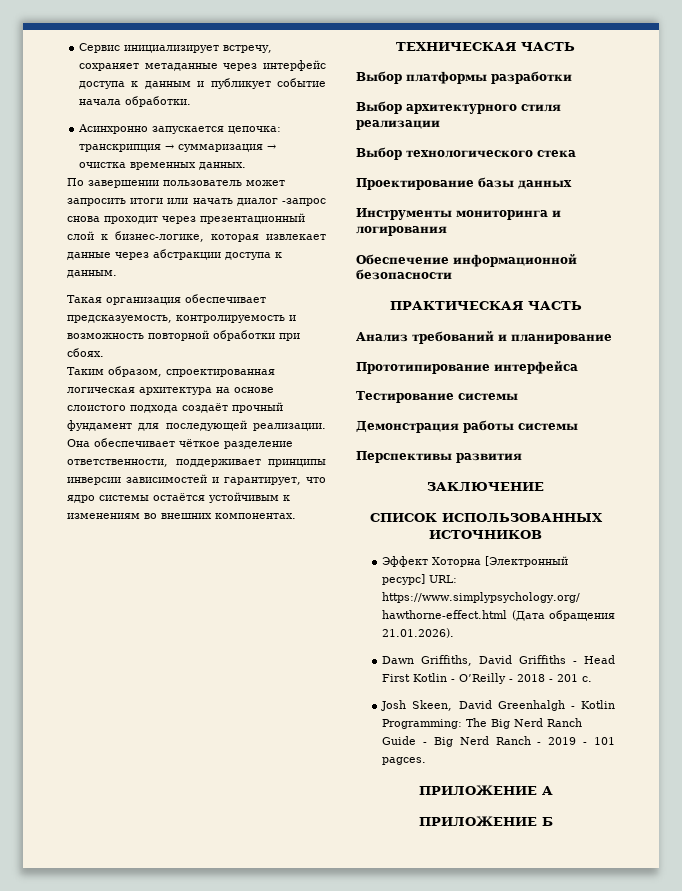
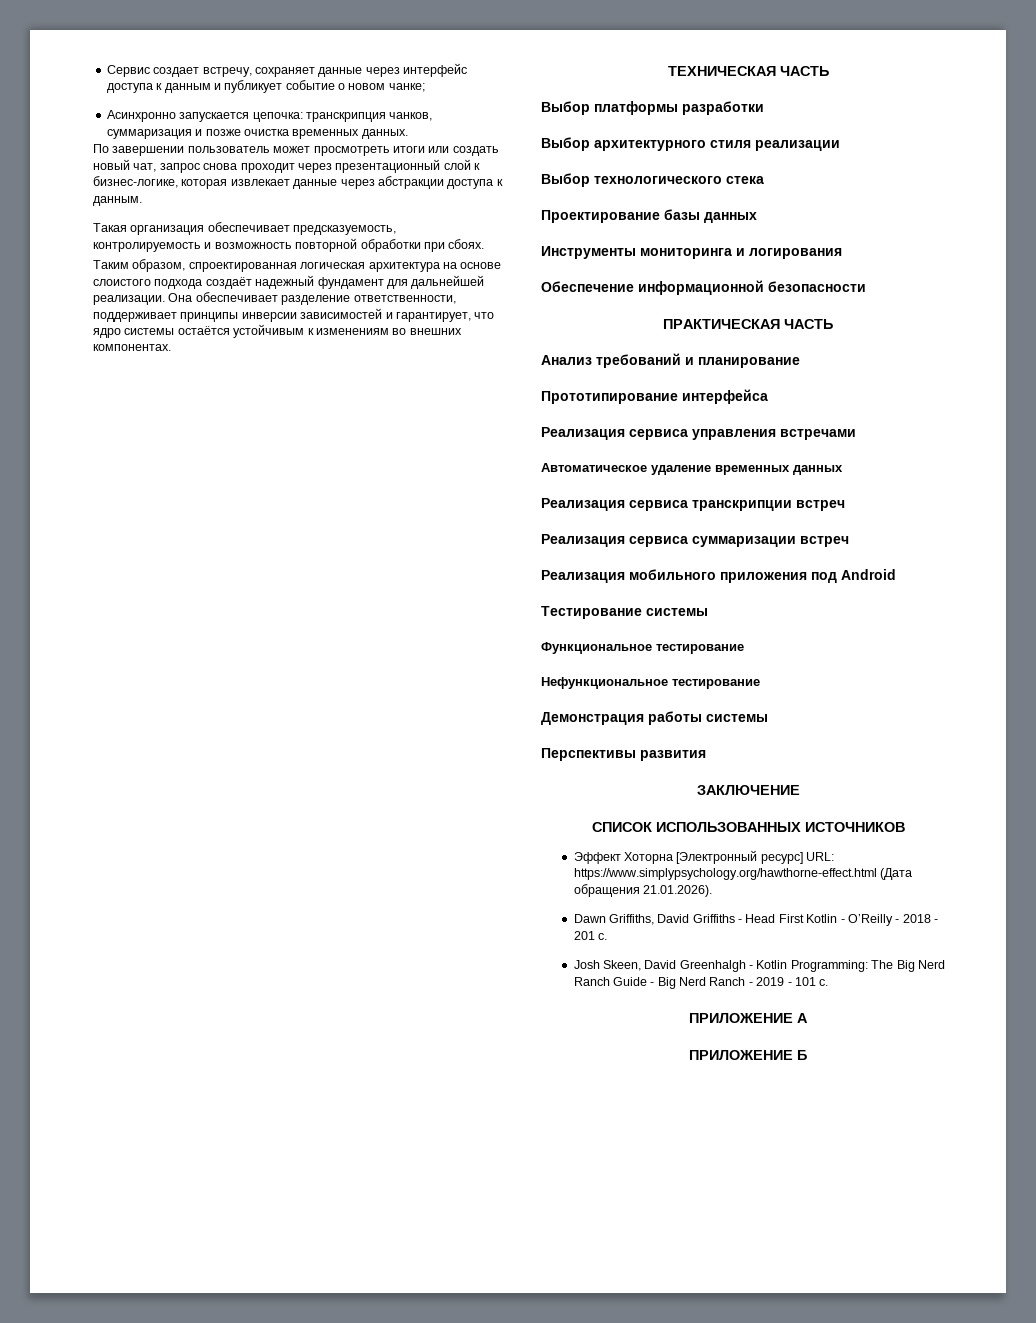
- Сервис инициализирует встречу, сохраняет метаданные через интерфейс доступа к данным и публикует событие начала обработки.
+ Сервис создает встречу, сохраняет данные через интерфейс доступа к данным и публикует событие о новом чанке;
- Асинхронно запускается цепочка: транскрипция → суммаризация → очистка временных данных.
+ Асинхронно запускается цепочка: транскрипция чанков, суммаризация и позже очистка временных данных.
- По завершении пользователь может запросить итоги или начать диалог -запрос снова проходит через презентационный слой к бизнес-логике, которая извлекает данные через абстракции доступа к данным.
+ По завершении пользователь может просмотреть итоги или создать новый чат, запрос снова проходит через презентационный слой к бизнес-логике, которая извлекает данные через абстракции доступа к данным.
- Таким образом, спроектированная логическая архитектура на основе слоистого подхода создаёт прочный фундамент для последующей реализации.
+ Таким образом, спроектированная логическая архитектура на основе слоистого подхода создаёт надежный фундамент для дальнейшей реализации.
- Она обеспечивает чёткое разделение ответственности, поддерживает принципы инверсии зависимостей и гарантирует, что ядро системы остаётся устойчивым к изменениям во внешних компонентах.
+ Она обеспечивает разделение ответственности, поддерживает принципы инверсии зависимостей и гарантирует, что ядро системы остаётся устойчивым к изменениям во внешних компонентах.
+ Реализация сервиса управления встречами
+ Автоматическое удаление временных данных
+ Реализация сервиса транскрипции встреч
+ Реализация сервиса суммаризации встреч
+ Реализация мобильного приложения под Android
  Тестирование системы
+ Функциональное тестирование
+ Нефункциональное тестирование
- Josh Skeen, David Greenhalgh - Kotlin Programming: The Big Nerd Ranch Guide - Big Nerd Ranch - 2019 - 101 pagсes.
+ Josh Skeen, David Greenhalgh - Kotlin Programming: The Big Nerd Ranch Guide - Big Nerd Ranch - 2019 - 101 с.

